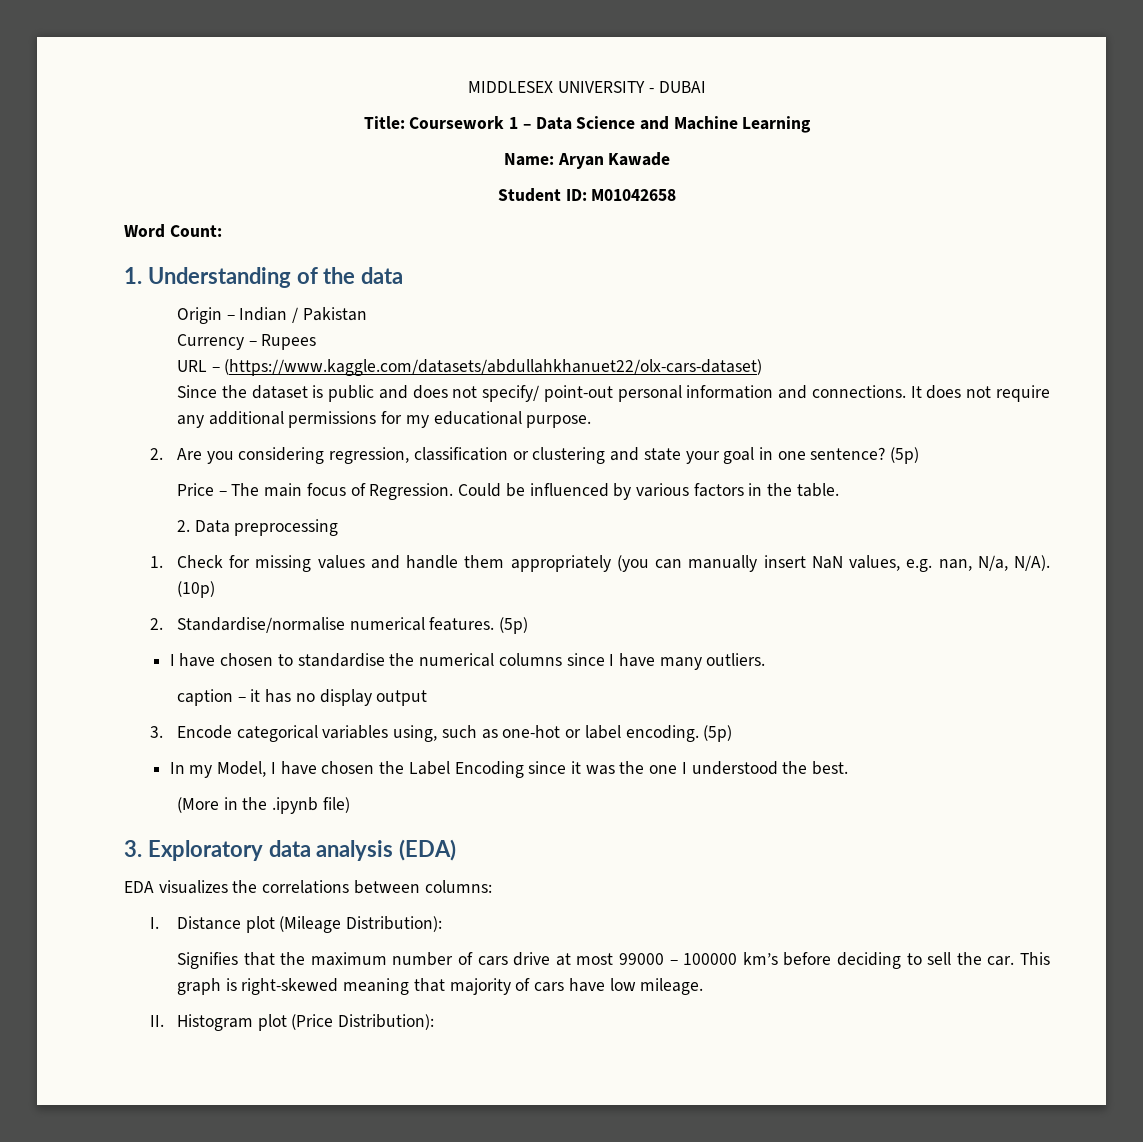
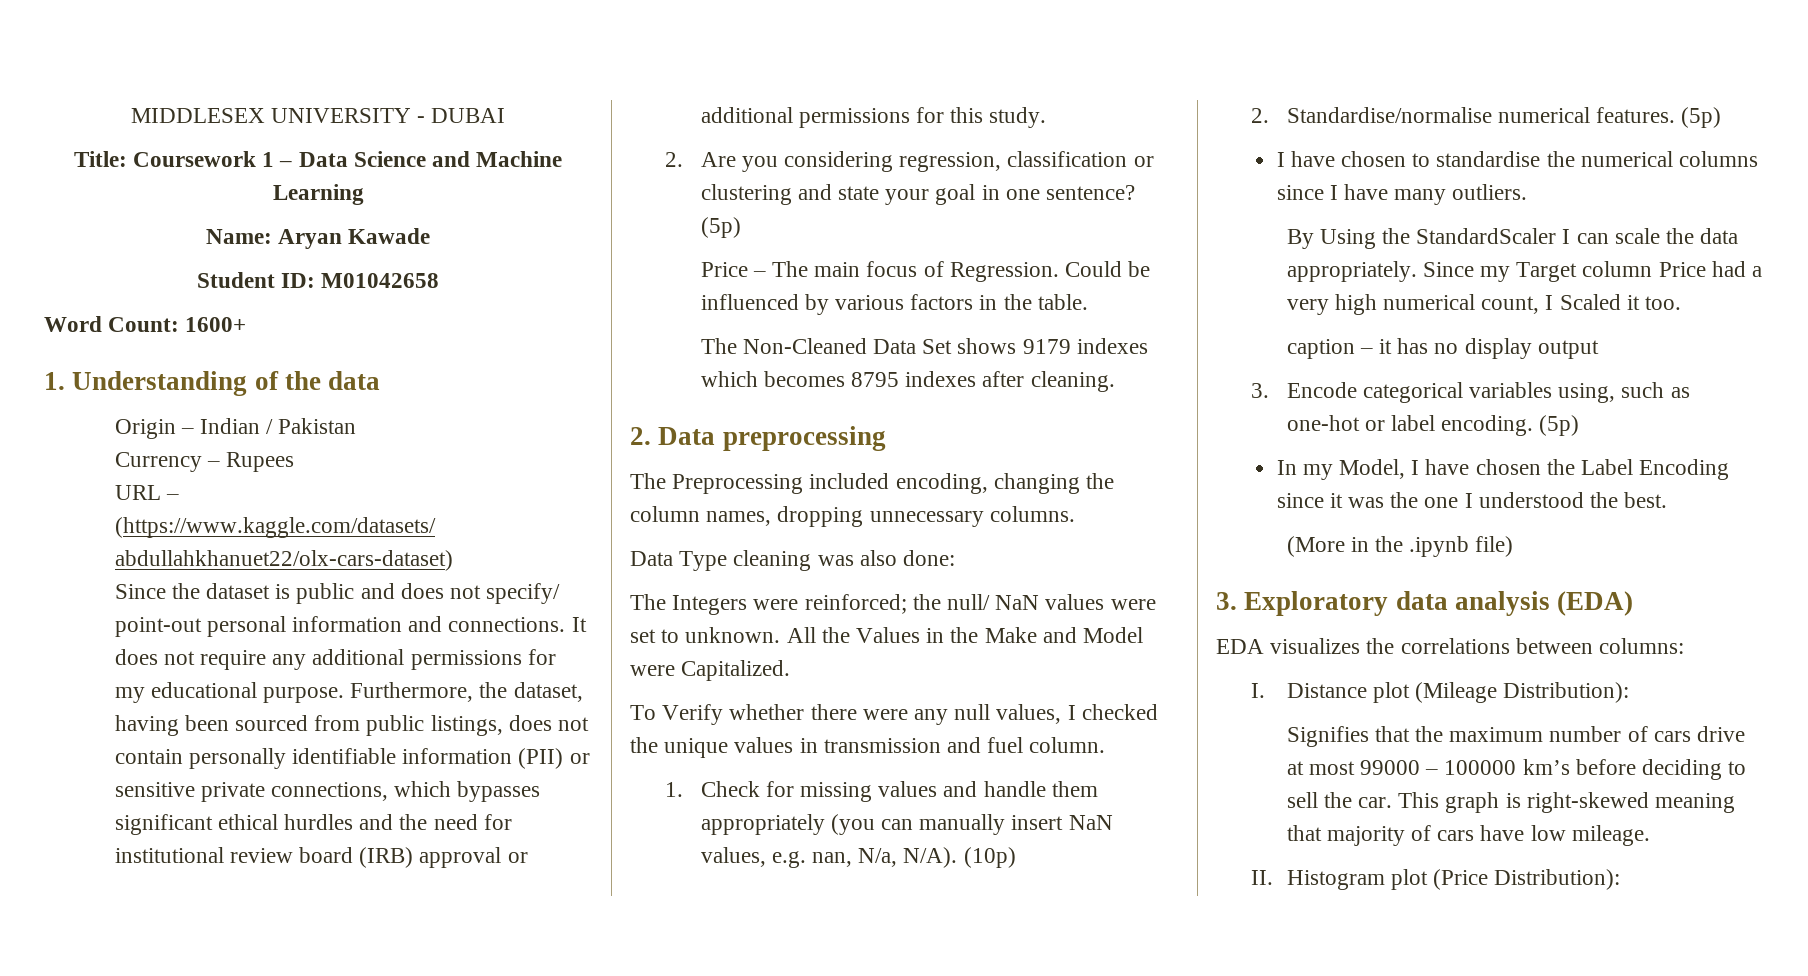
- Word Count:
+ Word Count: 1600+
+ Furthermore, the dataset, having been sourced from public listings, does not contain personally identifiable information (PII) or sensitive private connections, which bypasses significant ethical hurdles and the need for institutional review board (IRB) approval or additional permissions for this study.
+ The Non-Cleaned Data Set shows 9179 indexes which becomes 8795 indexes after cleaning.
  2. Data preprocessing
+ The Preprocessing included encoding, changing the column names, dropping unnecessary columns.
+ Data Type cleaning was also done:
+ The Integers were reinforced; the null/ NaN values were set to unknown. All the Values in the Make and Model were Capitalized.
+ To Verify whether there were any null values, I checked the unique values in transmission and fuel column.
+ By Using the StandardScaler I can scale the data appropriately. Since my Target column Price had a very high numerical count, I Scaled it too.

